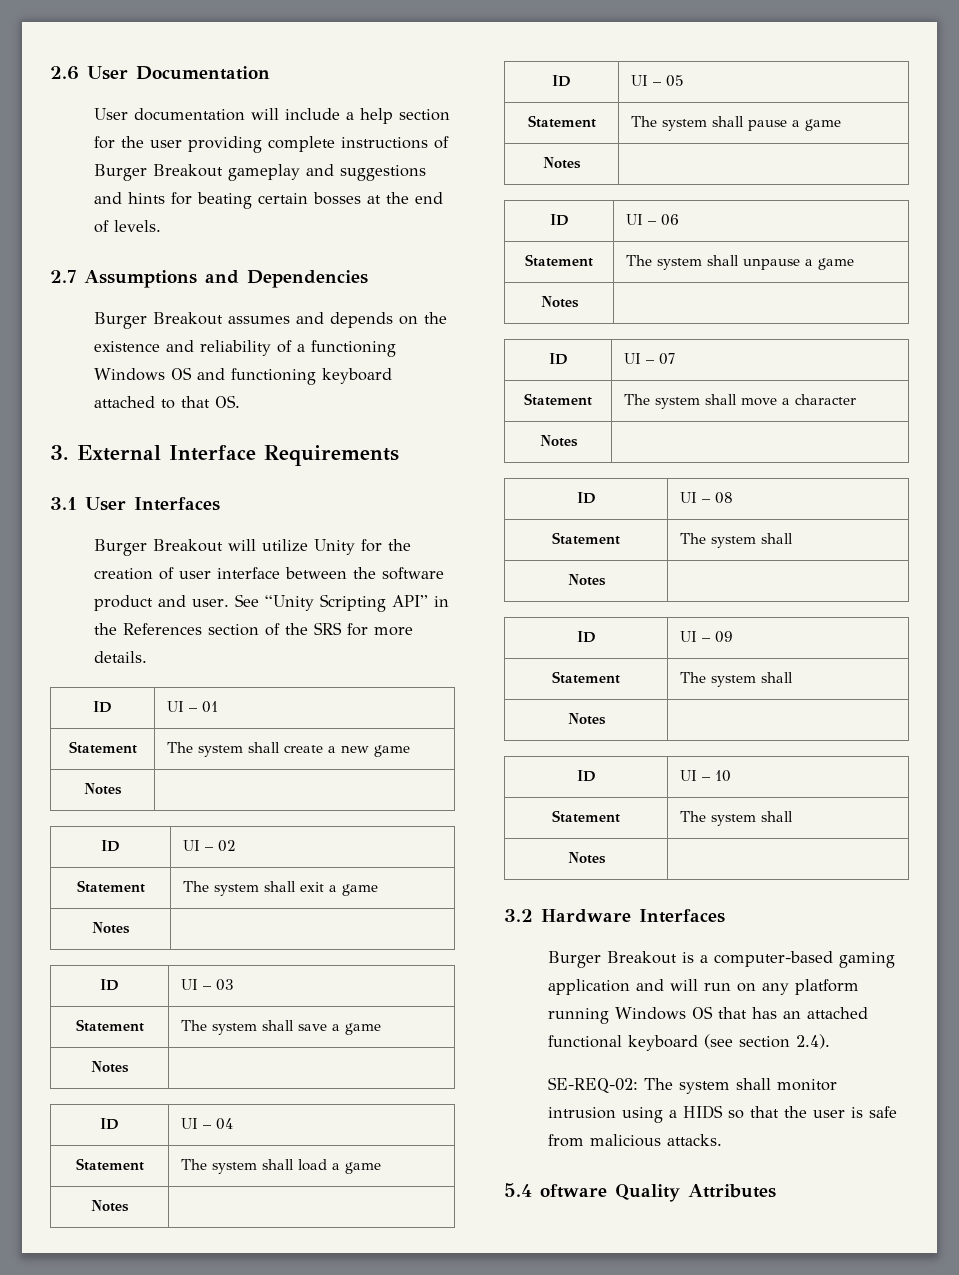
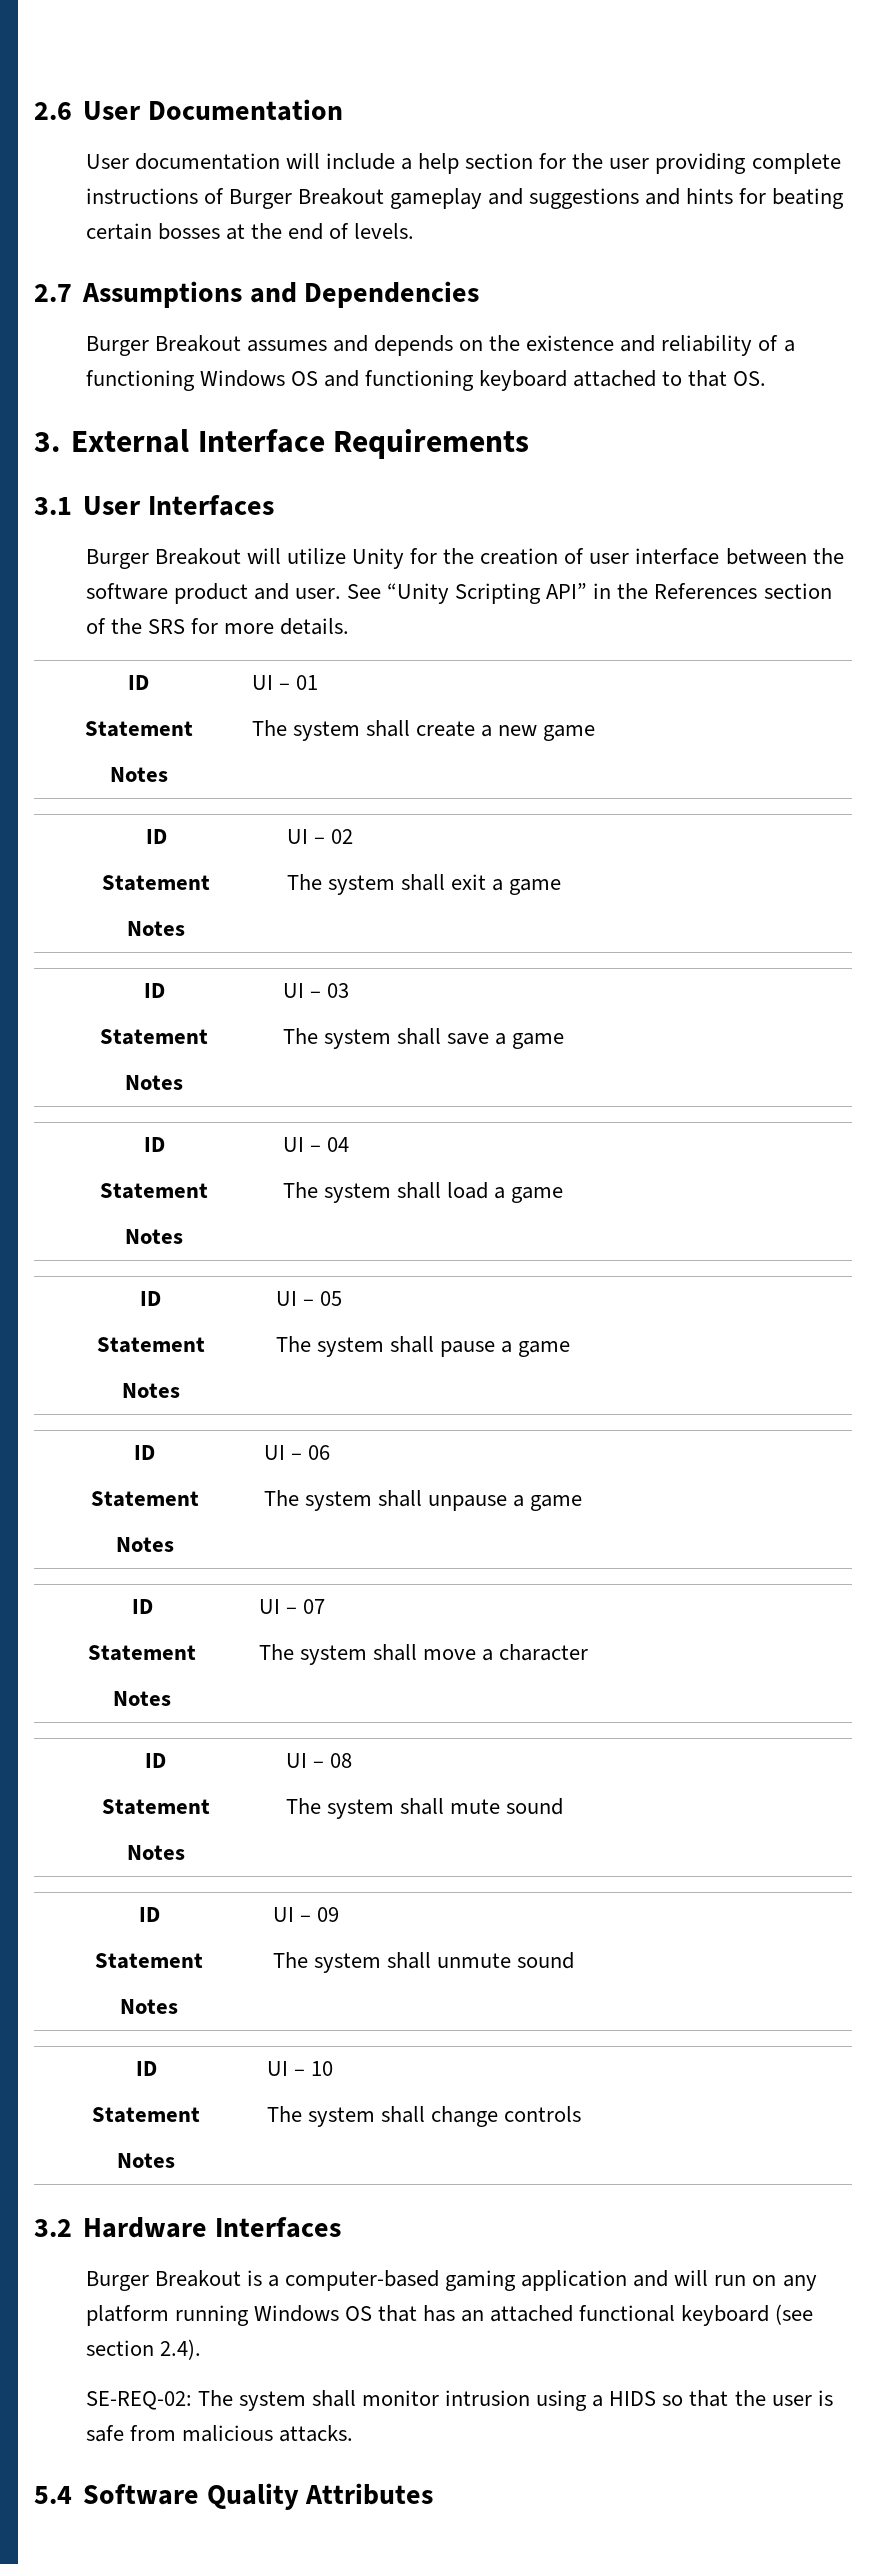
  ID | UI – 08
- Statement | The system shall
+ Statement | The system shall mute sound
  ID | UI – 09
- Statement | The system shall
+ Statement | The system shall unmute sound
  ID | UI – 10
- Statement | The system shall
+ Statement | The system shall change controls
- 5.4 oftware Quality Attributes
+ 5.4 Software Quality Attributes

